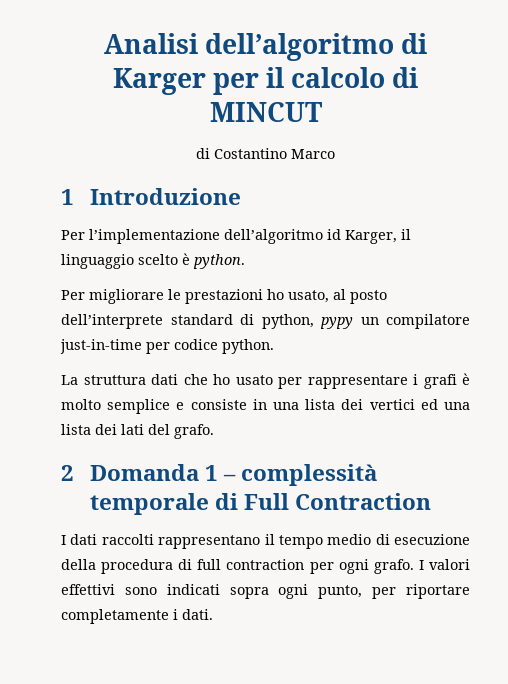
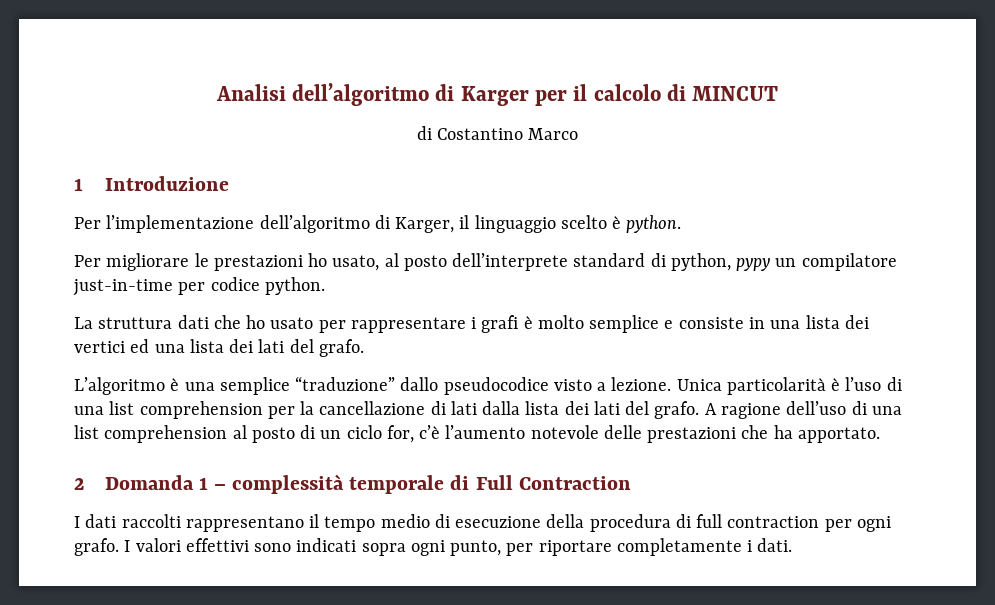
- Per l’implementazione dell’algoritmo id Karger, il linguaggio scelto è python.
+ Per l’implementazione dell’algoritmo di Karger, il linguaggio scelto è python.
+ L’algoritmo è una semplice “traduzione” dallo pseudocodice visto a lezione. Unica particolarità è l’uso di una list comprehension per la cancellazione di lati dalla lista dei lati del grafo. A ragione dell’uso di una list comprehension al posto di un ciclo for, c’è l’aumento notevole delle prestazioni che ha apportato.

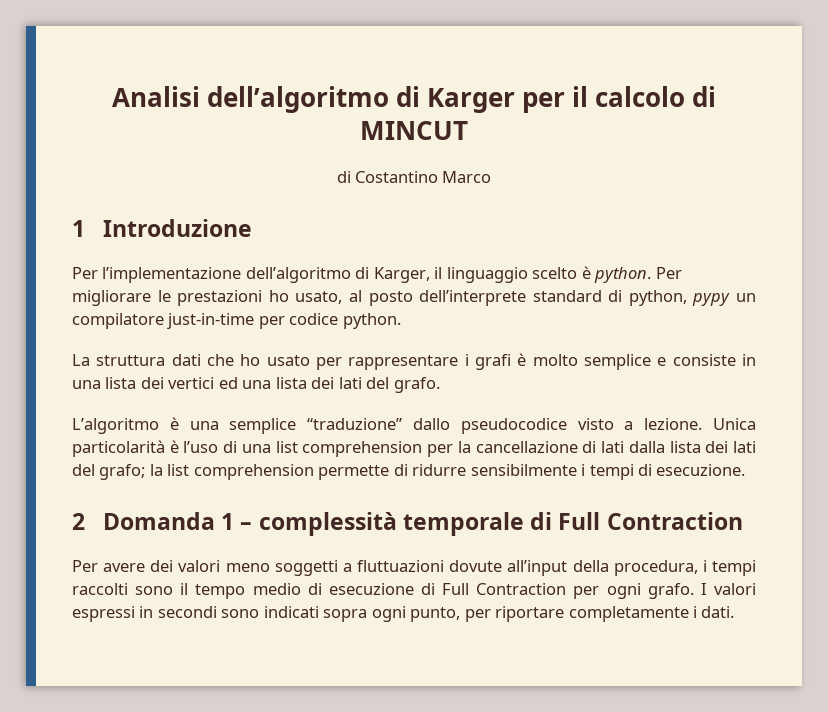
- Per l’implementazione dell’algoritmo di Karger, il linguaggio scelto è python.
- Per migliorare le prestazioni ho usato, al posto dell’interprete standard di python, pypy un compilatore just-in-time per codice python.
+ Per l’implementazione dell’algoritmo di Karger, il linguaggio scelto è python. Per migliorare le prestazioni ho usato, al posto dell’interprete standard di python, pypy un compilatore just-in-time per codice python.
- Unica particolarità è l’uso di una list comprehension per la cancellazione di lati dalla lista dei lati del grafo. A ragione dell’uso di una list comprehension al posto di un ciclo for, c’è l’aumento notevole delle prestazioni che ha apportato.
+ Unica particolarità è l’uso di una list comprehension per la cancellazione di lati dalla lista dei lati del grafo; la list comprehension permette di ridurre sensibilmente i tempi di esecuzione.
- I dati raccolti rappresentano il tempo medio di esecuzione della procedura di full contraction per ogni grafo.
+ Per avere dei valori meno soggetti a fluttuazioni dovute all’input della procedura, i tempi raccolti sono il tempo medio di esecuzione di Full Contraction per ogni grafo.
- I valori effettivi sono indicati sopra ogni punto, per riportare completamente i dati.
+ I valori espressi in secondi sono indicati sopra ogni punto, per riportare completamente i dati.

